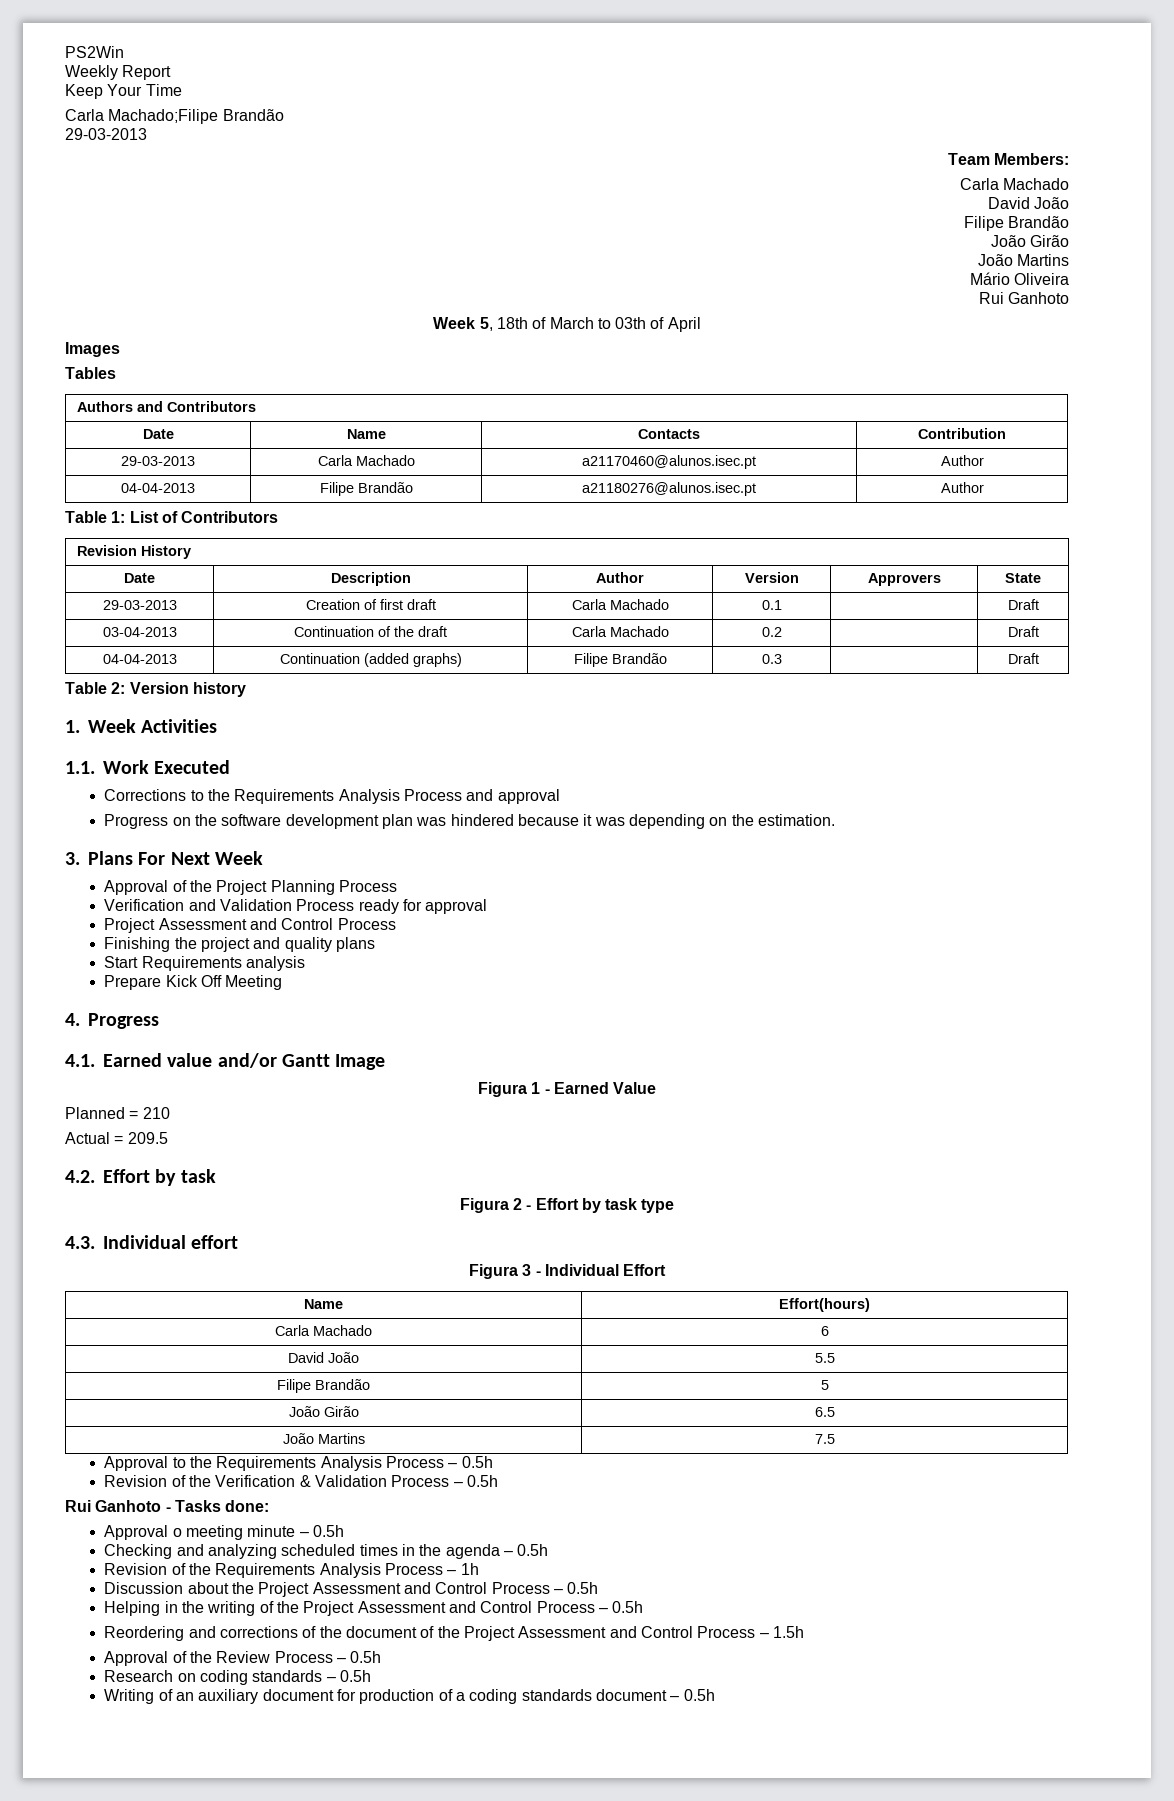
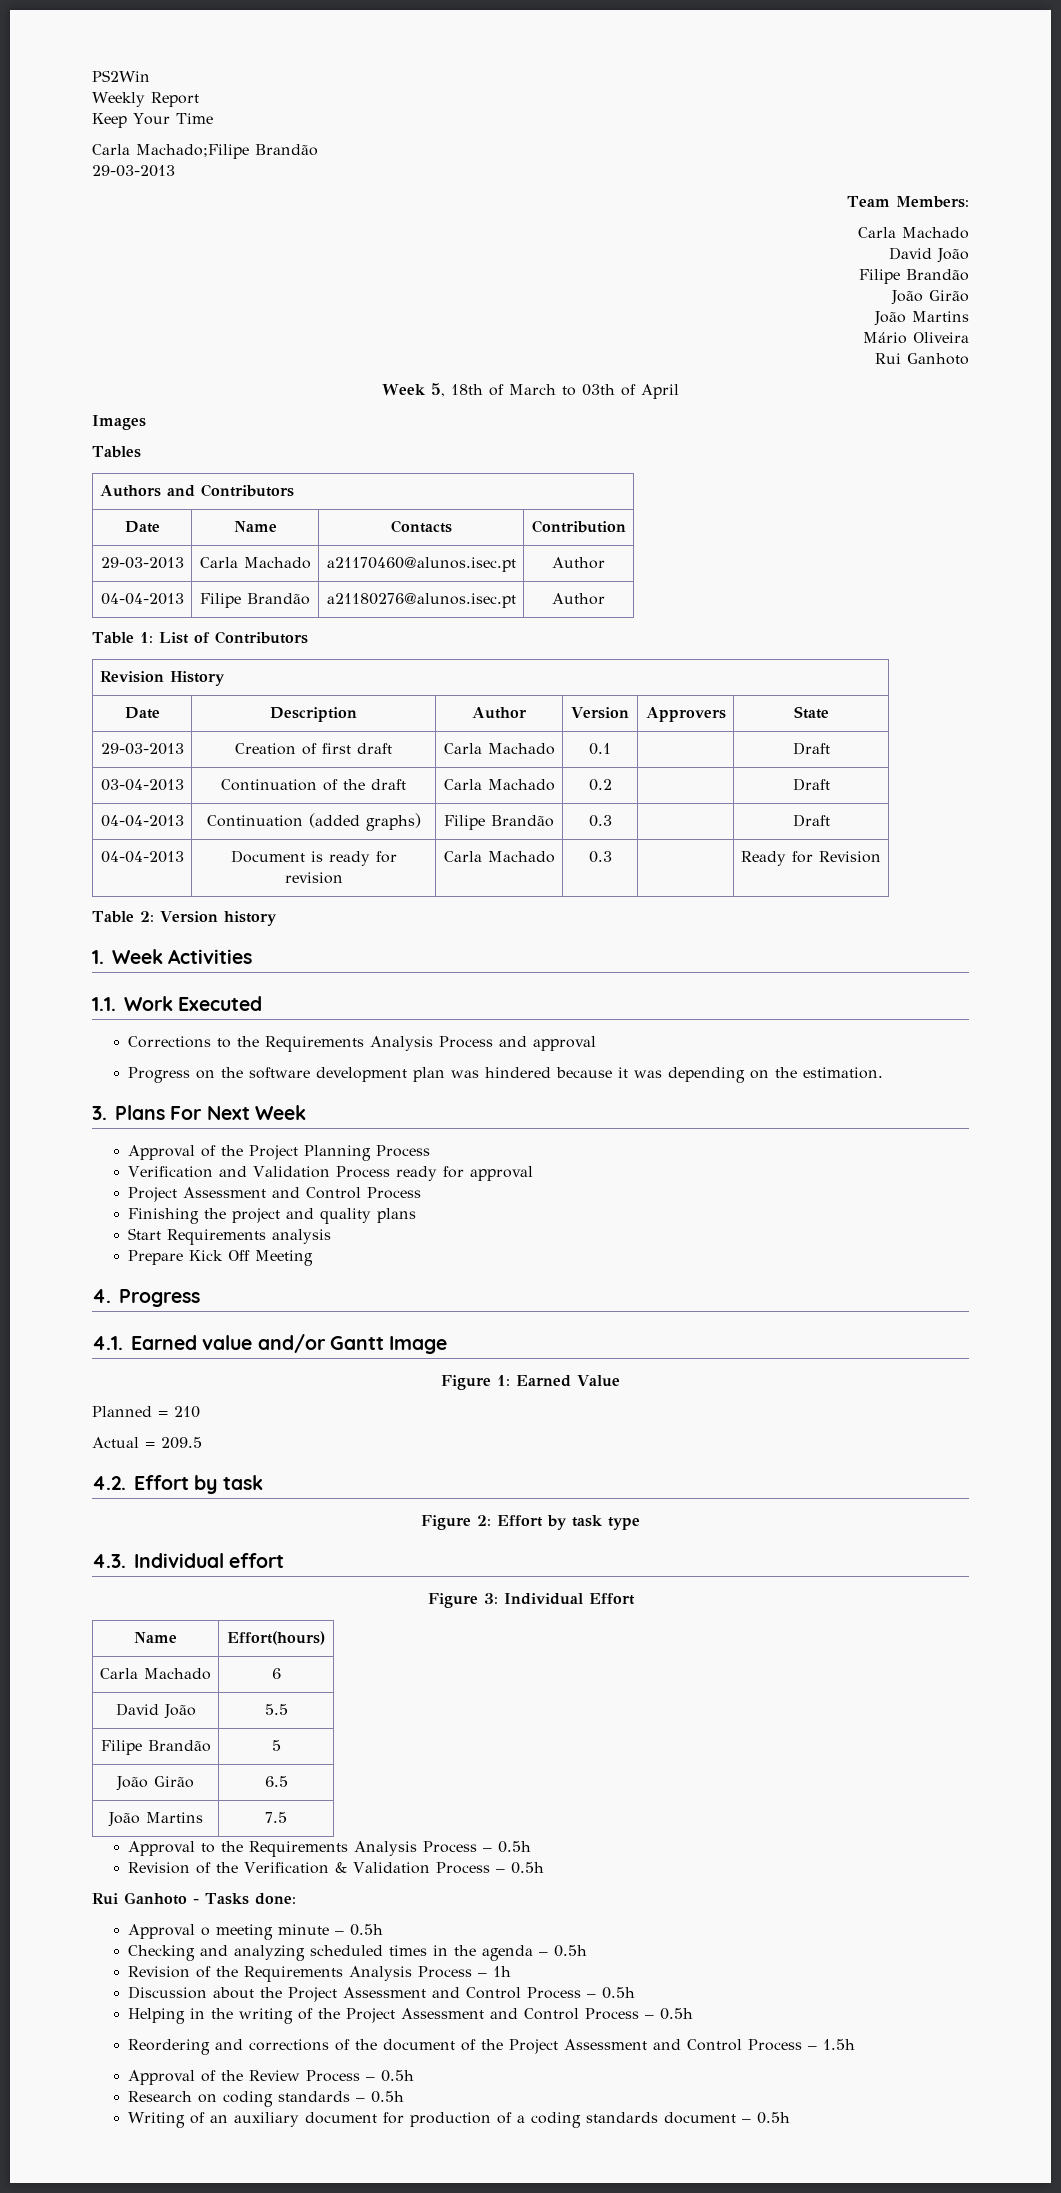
+ 04-04-2013 | Document is ready for revision | Carla Machado | 0.3 | | Ready for Revision
- Figura 1 - Earned Value
+ Figure 1: Earned Value
- Figura 2 - Effort by task type
+ Figure 2: Effort by task type
- Figura 3 - Individual Effort
+ Figure 3: Individual Effort

